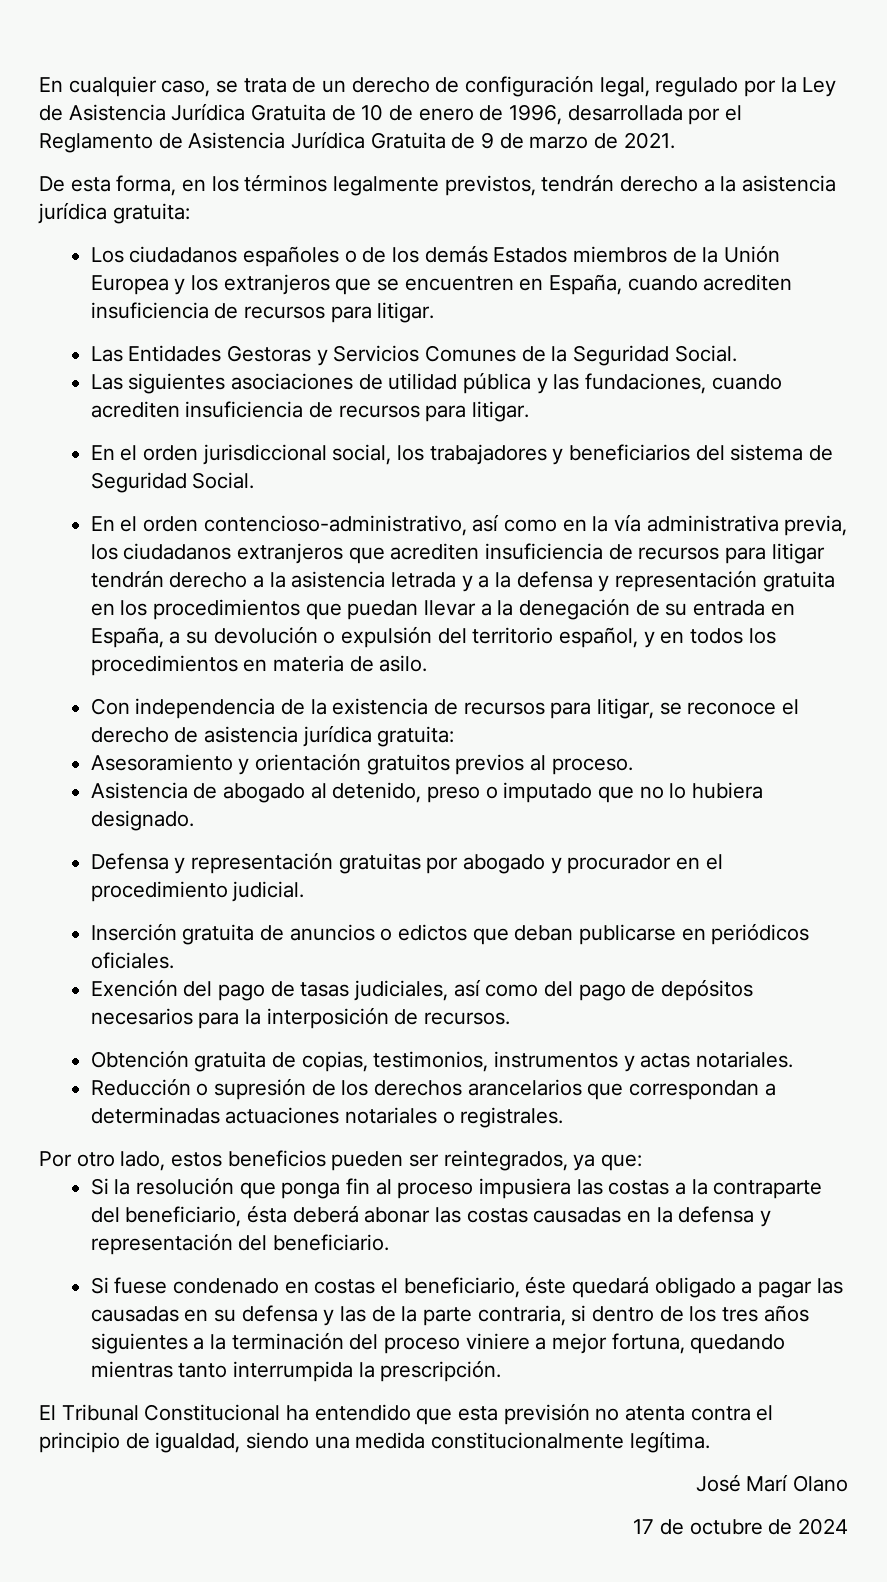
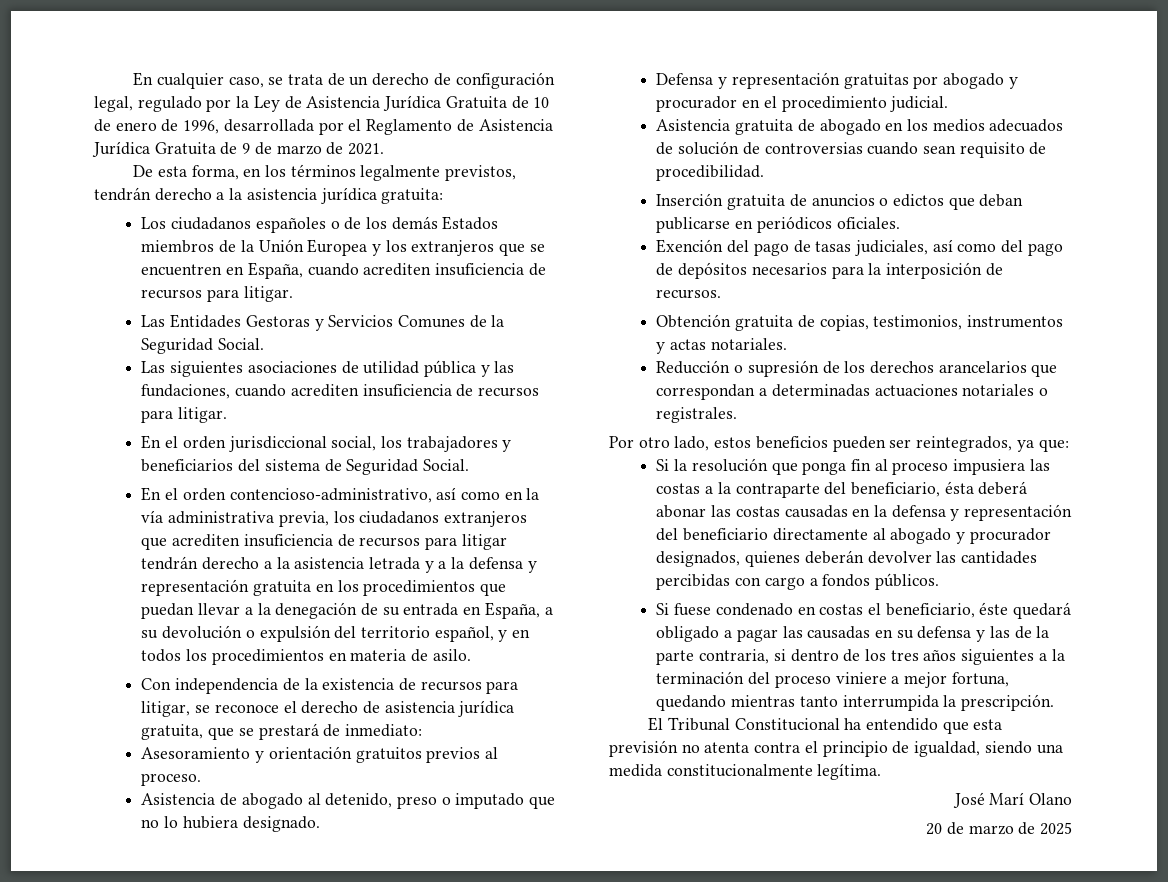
- Con independencia de la existencia de recursos para litigar, se reconoce el derecho de asistencia jurídica gratuita:
+ Con independencia de la existencia de recursos para litigar, se reconoce el derecho de asistencia jurídica gratuita, que se prestará de inmediato:
+ Asistencia gratuita de abogado en los medios adecuados de solución de controversias cuando sean requisito de procedibilidad.
- Si la resolución que ponga fin al proceso impusiera las costas a la contraparte del beneficiario, ésta deberá abonar las costas causadas en la defensa y representación del beneficiario.
+ Si la resolución que ponga fin al proceso impusiera las costas a la contraparte del beneficiario, ésta deberá abonar las costas causadas en la defensa y representación del beneficiario directamente al abogado y procurador designados, quienes deberán devolver las cantidades percibidas con cargo a fondos públicos.
- 17 de octubre de 2024
+ 20 de marzo de 2025

